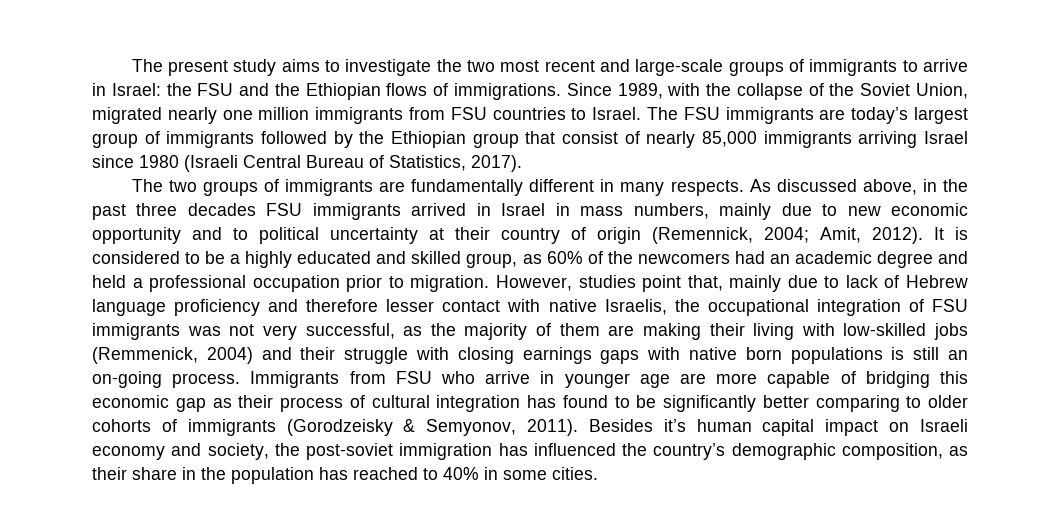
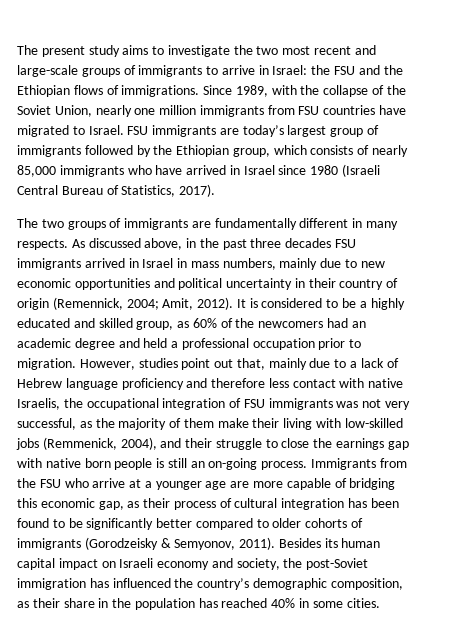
- Since 1989, with the collapse of the Soviet Union, migrated nearly one million immigrants from FSU countries to Israel.
+ Since 1989, with the collapse of the Soviet Union, nearly one million immigrants from FSU countries have migrated to Israel.
- The FSU immigrants are today’s largest group of immigrants followed by the Ethiopian group that consist of nearly 85,000 immigrants arriving Israel since 1980 (Israeli Central Bureau of Statistics, 2017).
+ FSU immigrants are today’s largest group of immigrants followed by the Ethiopian group, which consists of nearly 85,000 immigrants who have arrived in Israel since 1980 (Israeli Central Bureau of Statistics, 2017).
- As discussed above, in the past three decades FSU immigrants arrived in Israel in mass numbers, mainly due to new economic opportunity and to political uncertainty at their country of origin (Remennick, 2004; Amit, 2012).
+ As discussed above, in the past three decades FSU immigrants arrived in Israel in mass numbers, mainly due to new economic opportunities and political uncertainty in their country of origin (Remennick, 2004; Amit, 2012).
- However, studies point that, mainly due to lack of Hebrew language proficiency and therefore lesser contact with native Israelis, the occupational integration of FSU immigrants was not very successful, as the majority of them are making their living with low-skilled jobs (Remmenick, 2004) and their struggle with closing earnings gaps with native born populations is still an on-going process.
+ However, studies point out that, mainly due to a lack of Hebrew language proficiency and therefore less contact with native Israelis, the occupational integration of FSU immigrants was not very successful, as the majority of them make their living with low-skilled jobs (Remmenick, 2004), and their struggle to close the earnings gap with native born people is still an on-going process.
- Immigrants from FSU who arrive in younger age are more capable of bridging this economic gap as their process of cultural integration has found to be significantly better comparing to older cohorts of immigrants (Gorodzeisky & Semyonov, 2011).
+ Immigrants from the FSU who arrive at a younger age are more capable of bridging this economic gap, as their process of cultural integration has been found to be significantly better compared to older cohorts of immigrants (Gorodzeisky & Semyonov, 2011).
- Besides it’s human capital impact on Israeli economy and society, the post-soviet immigration has influenced the country’s demographic composition, as their share in the population has reached to 40% in some cities.
+ Besides its human capital impact on Israeli economy and society, the post-Soviet immigration has influenced the country’s demographic composition, as their share in the population has reached 40% in some cities.

